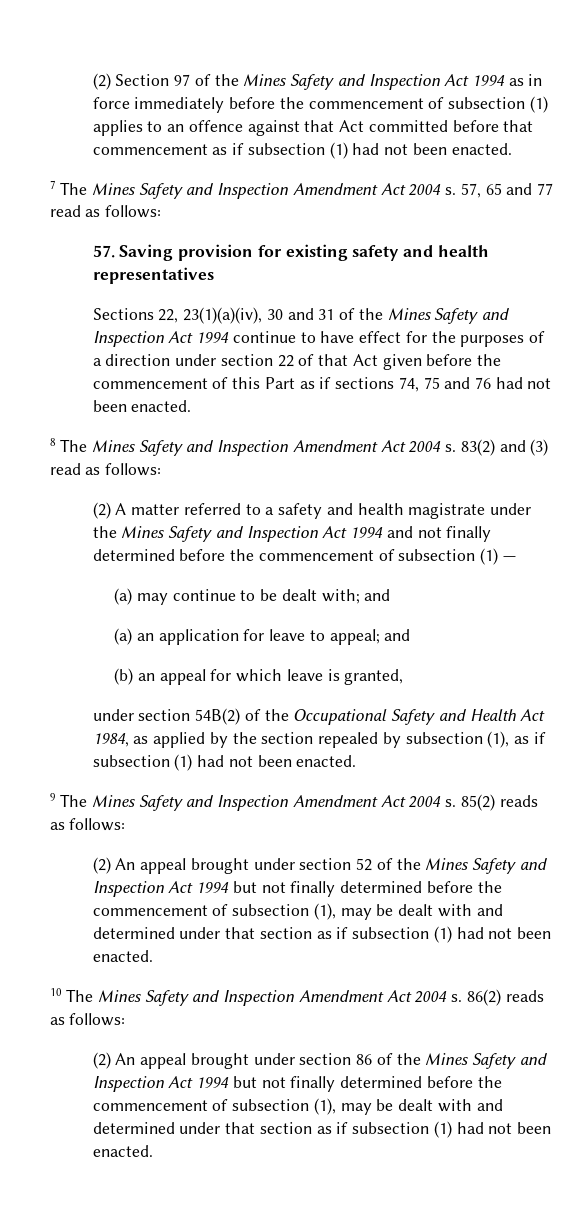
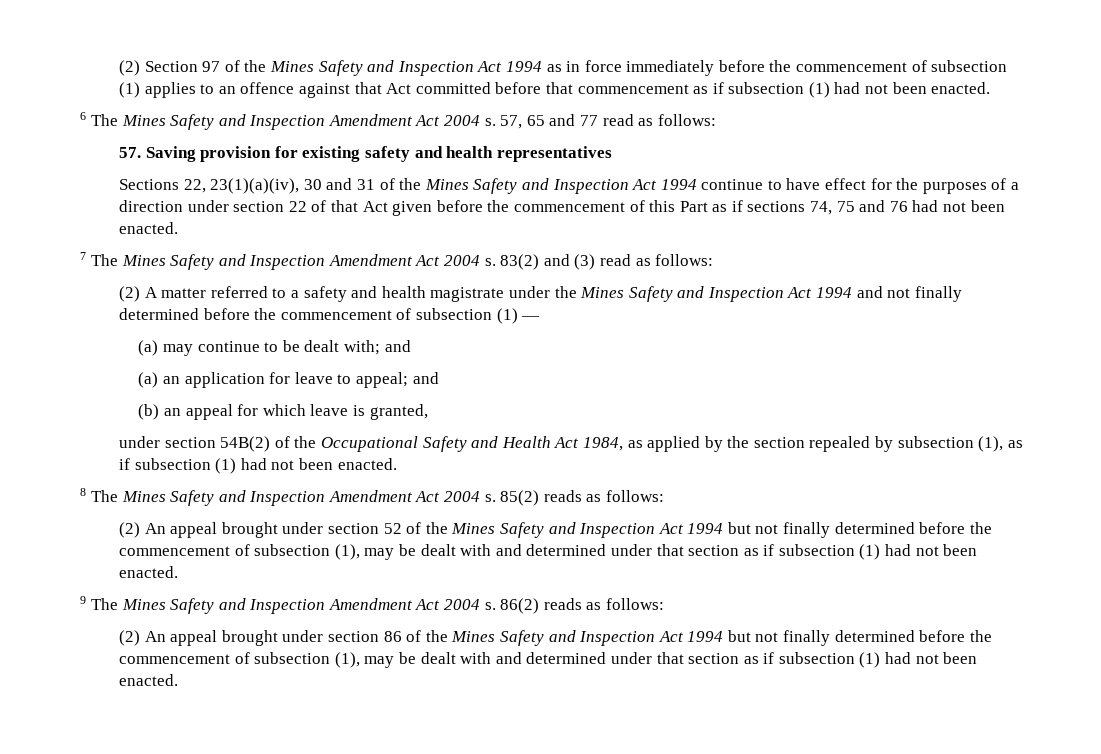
- 7 The Mines Safety and Inspection Amendment Act 2004 s.
+ 6 The Mines Safety and Inspection Amendment Act 2004 s.
- 8 The Mines Safety and Inspection Amendment Act 2004 s.
+ 7 The Mines Safety and Inspection Amendment Act 2004 s.
- 9 The Mines Safety and Inspection Amendment Act 2004 s.
+ 8 The Mines Safety and Inspection Amendment Act 2004 s.
- 10 The Mines Safety and Inspection Amendment Act 2004 s.
+ 9 The Mines Safety and Inspection Amendment Act 2004 s.

